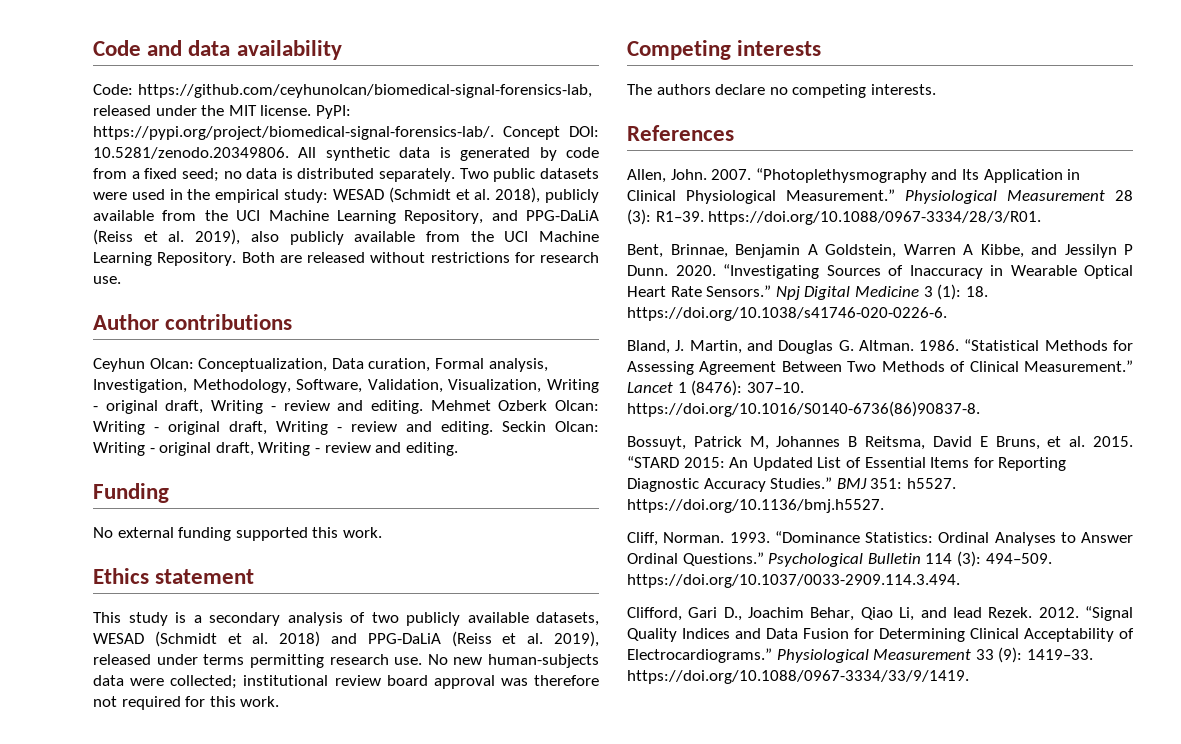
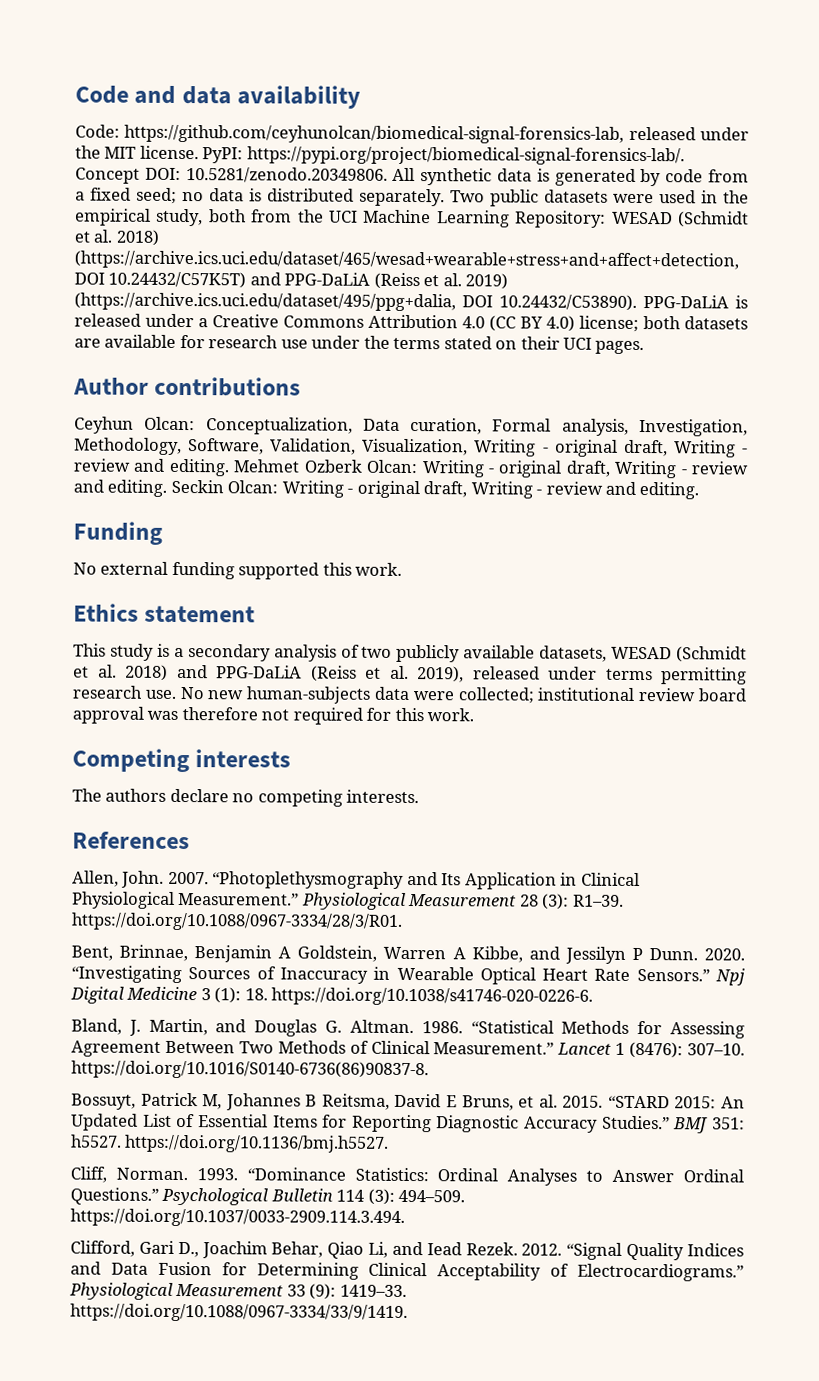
- Two public datasets were used in the empirical study: WESAD (Schmidt et al. 2018), publicly available from the UCI Machine Learning Repository, and PPG-DaLiA (Reiss et al. 2019), also publicly available from the UCI Machine Learning Repository. Both are released without restrictions for research use.
+ Two public datasets were used in the empirical study, both from the UCI Machine Learning Repository: WESAD (Schmidt et al. 2018) (https://archive.ics.uci.edu/dataset/465/wesad+wearable+stress+and+affect+detection, DOI 10.24432/C57K5T) and PPG-DaLiA (Reiss et al. 2019) (https://archive.ics.uci.edu/dataset/495/ppg+dalia, DOI 10.24432/C53890). PPG-DaLiA is released under a Creative Commons Attribution 4.0 (CC BY 4.0) license; both datasets are available for research use under the terms stated on their UCI pages.

